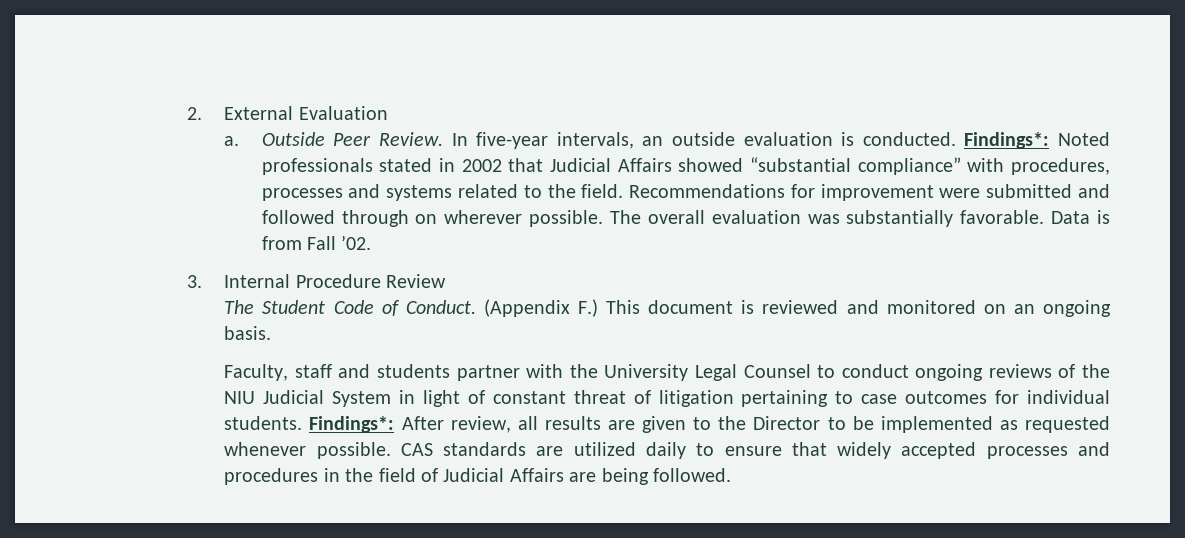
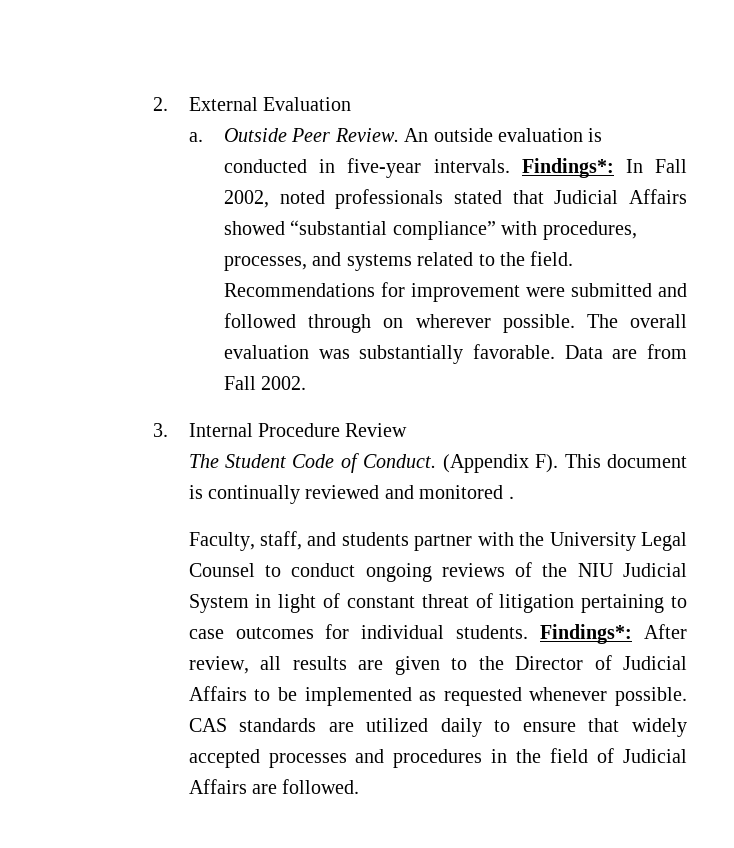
- In five-year intervals, an outside evaluation is conducted. Findings*: Noted professionals stated in 2002 that Judicial Affairs showed “substantial compliance” with procedures, processes and systems related to the field.
+ An outside evaluation is conducted in five-year intervals. Findings*: In Fall 2002, noted professionals stated that Judicial Affairs showed “substantial compliance” with procedures, processes, and systems related to the field.
- Data is from Fall ’02.
+ Data are from Fall 2002.
- (Appendix F.) This document is reviewed and monitored on an ongoing basis.
+ (Appendix F). This document is continually reviewed and monitored .
- Faculty, staff and students partner with the University Legal Counsel to conduct ongoing reviews of the NIU Judicial System in light of constant threat of litigation pertaining to case outcomes for individual students.
+ Faculty, staff, and students partner with the University Legal Counsel to conduct ongoing reviews of the NIU Judicial System in light of constant threat of litigation pertaining to case outcomes for individual students.
- Findings*: After review, all results are given to the Director to be implemented as requested whenever possible.
+ Findings*: After review, all results are given to the Director of Judicial Affairs to be implemented as requested whenever possible.
- CAS standards are utilized daily to ensure that widely accepted processes and procedures in the field of Judicial Affairs are being followed.
+ CAS standards are utilized daily to ensure that widely accepted processes and procedures in the field of Judicial Affairs are followed.

